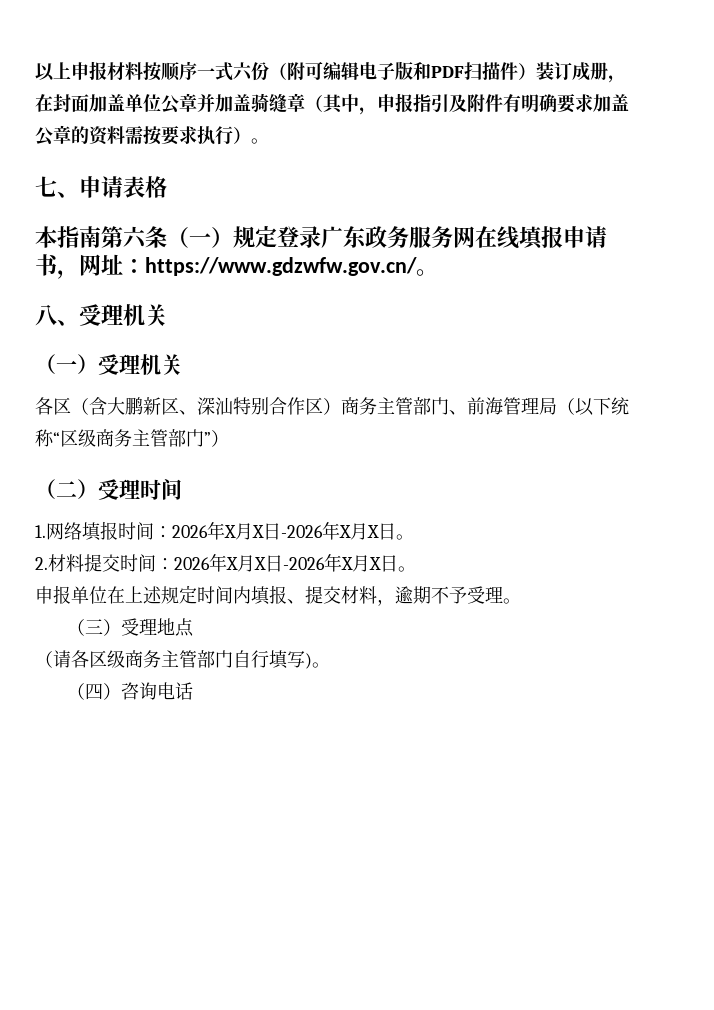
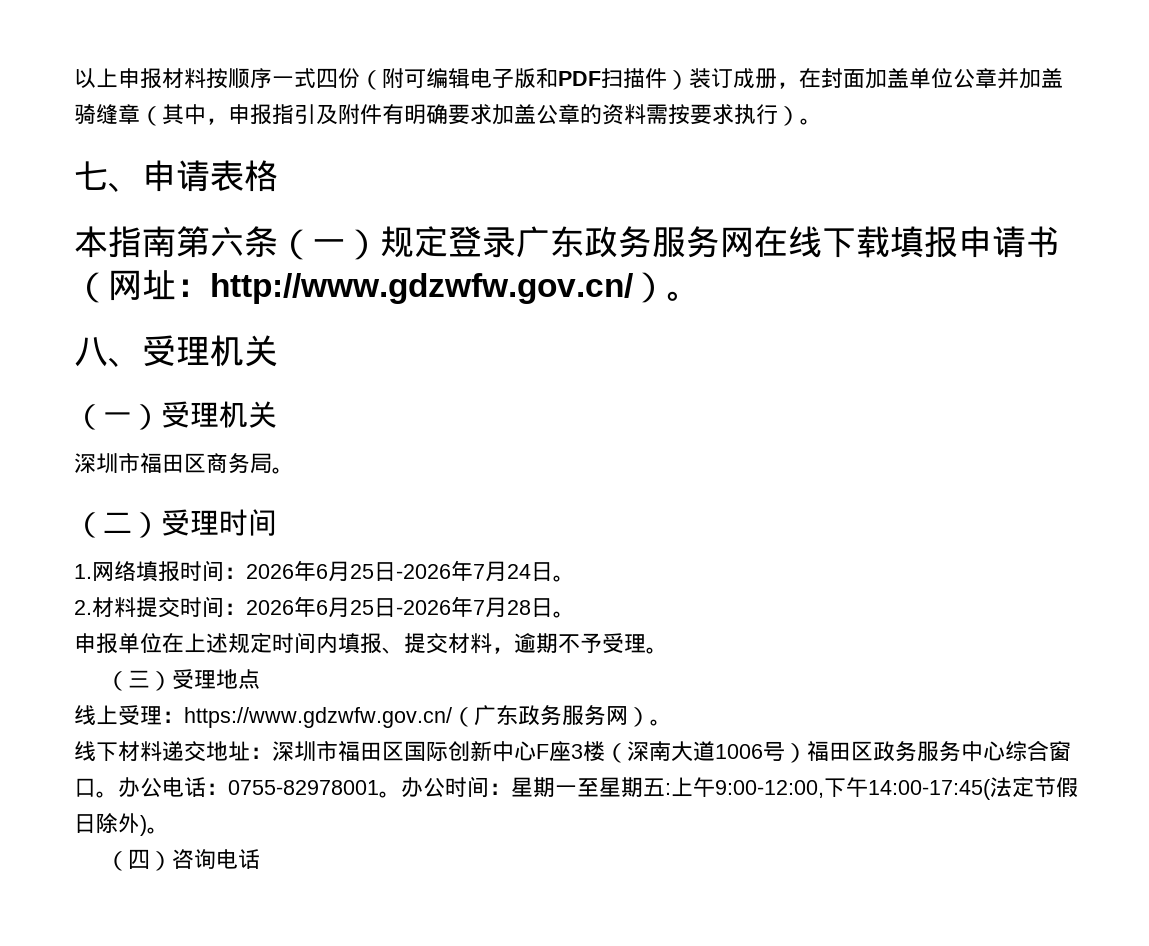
- 以上申报材料按顺序一式六份（附可编辑电子版和PDF扫描件）装订成册，在封面加盖单位公章并加盖骑缝章（其中，申报指引及附件有明确要求加盖公章的资料需按要求执行）。
+ 以上申报材料按顺序一式四份（附可编辑电子版和PDF扫描件）装订成册，在封面加盖单位公章并加盖骑缝章（其中，申报指引及附件有明确要求加盖公章的资料需按要求执行）。
- 本指南第六条（一）规定登录广东政务服务网在线填报申请书，网址：https://www.gdzwfw.gov.cn/。
+ 本指南第六条（一）规定登录广东政务服务网在线下载填报申请书（网址：http://www.gdzwfw.gov.cn/）。
- 各区（含大鹏新区、深汕特别合作区）商务主管部门、前海管理局（以下统称“区级商务主管部门”）
+ 深圳市福田区商务局。
- 1.网络填报时间：2026年X月X日-2026年X月X日。
+ 1.网络填报时间：2026年6月25日-2026年7月24日。
- 2.材料提交时间：2026年X月X日-2026年X月X日。
+ 2.材料提交时间：2026年6月25日-2026年7月28日。
- （请各区级商务主管部门自行填写)。
+ 线上受理：https://www.gdzwfw.gov.cn/（广东政务服务网）。
+ 线下材料递交地址：深圳市福田区国际创新中心F座3楼（深南大道1006号）福田区政务服务中心综合窗口。办公电话：0755-82978001。办公时间：星期一至星期五:上午9:00-12:00,下午14:00-17:45(法定节假日除外)。

